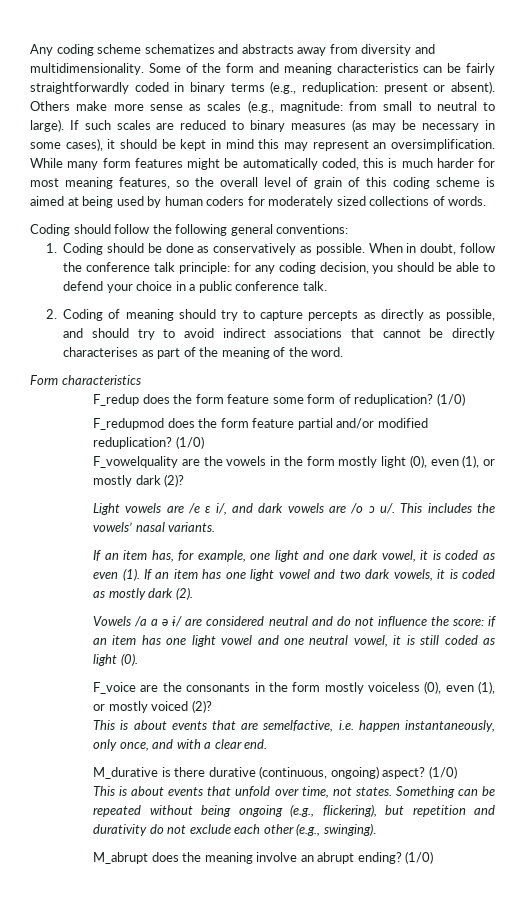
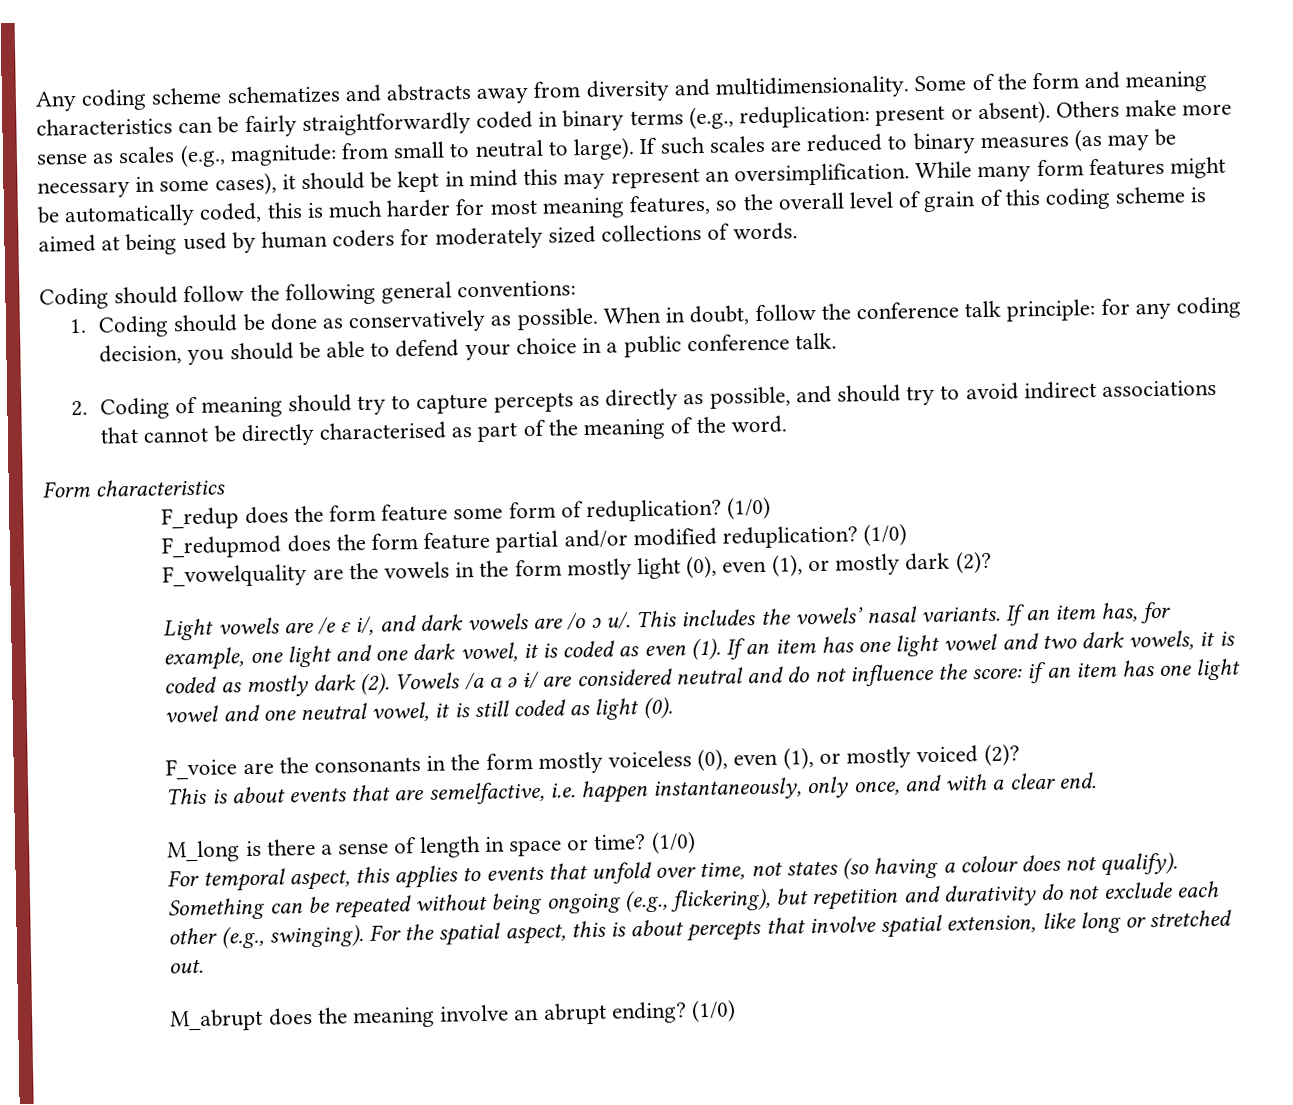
- 2. Coding of meaning should try to capture percepts as directly as possible, and should try to avoid indirect associations that cannot be directly characterises as part of the meaning of the word.
+ 2. Coding of meaning should try to capture percepts as directly as possible, and should try to avoid indirect associations that cannot be directly characterised as part of the meaning of the word.
- This includes the vowels’ nasal variants.
- If an item has, for example, one light and one dark vowel, it is coded as even (1).
+ This includes the vowels’ nasal variants. If an item has, for example, one light and one dark vowel, it is coded as even (1).
- If an item has one light vowel and two dark vowels, it is coded as mostly dark (2).
- Vowels /a ɑ ə ɨ/ are considered neutral and do not influence the score: if an item has one light vowel and one neutral vowel, it is still coded as light (0).
+ If an item has one light vowel and two dark vowels, it is coded as mostly dark (2). Vowels /a ɑ ə ɨ/ are considered neutral and do not influence the score: if an item has one light vowel and one neutral vowel, it is still coded as light (0).
- M_durative is there durative (continuous, ongoing) aspect? (1/0)
- This is about events that unfold over time, not states.
+ M_long is there a sense of length in space or time? (1/0)
+ For temporal aspect, this applies to events that unfold over time, not states (so having a colour does not qualify).
+ For the spatial aspect, this is about percepts that involve spatial extension, like long or stretched out.

